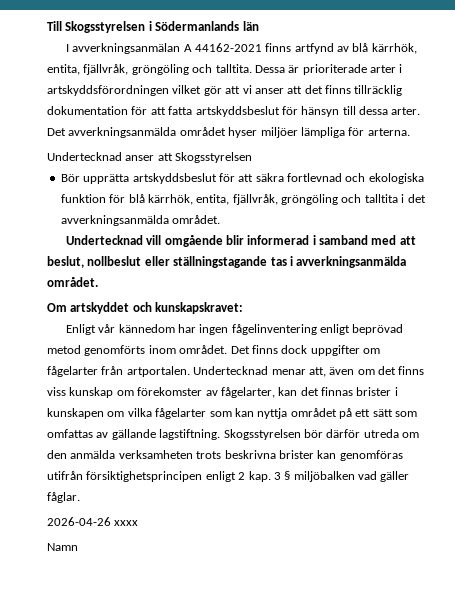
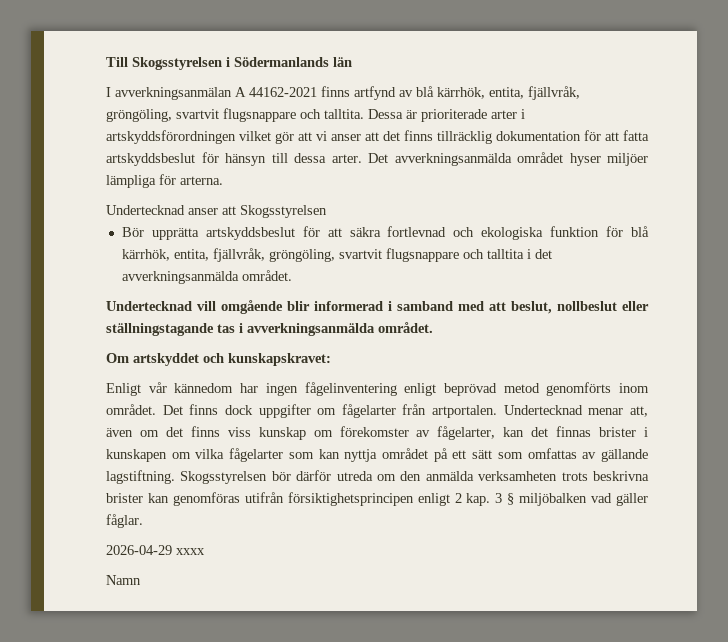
- I avverkningsanmälan A 44162-2021 finns artfynd av blå kärrhök, entita, fjällvråk, gröngöling och talltita.
+ I avverkningsanmälan A 44162-2021 finns artfynd av blå kärrhök, entita, fjällvråk, gröngöling, svartvit flugsnappare och talltita.
- Bör upprätta artskyddsbeslut för att säkra fortlevnad och ekologiska funktion för blå kärrhök, entita, fjällvråk, gröngöling och talltita i det avverkningsanmälda området.
+ Bör upprätta artskyddsbeslut för att säkra fortlevnad och ekologiska funktion för blå kärrhök, entita, fjällvråk, gröngöling, svartvit flugsnappare och talltita i det avverkningsanmälda området.
- 2026-04-26 xxxx
+ 2026-04-29 xxxx

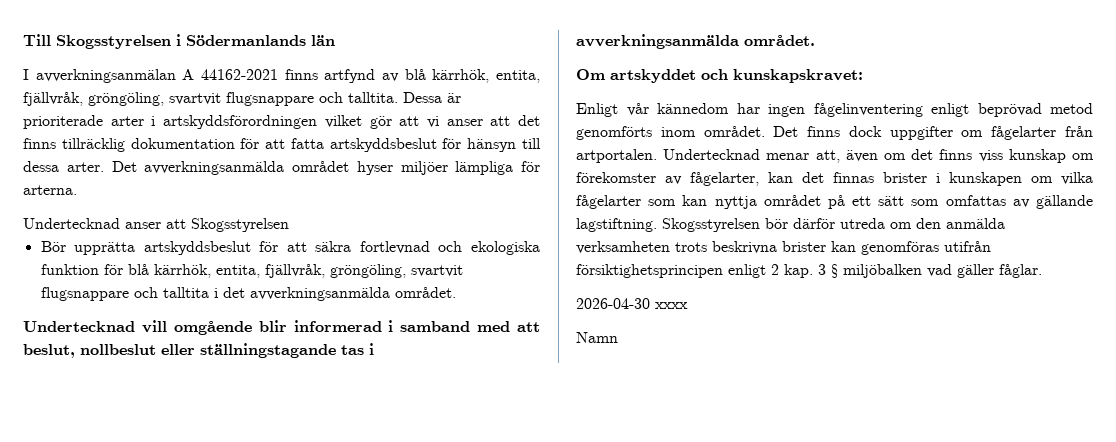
- 2026-04-29 xxxx
+ 2026-04-30 xxxx

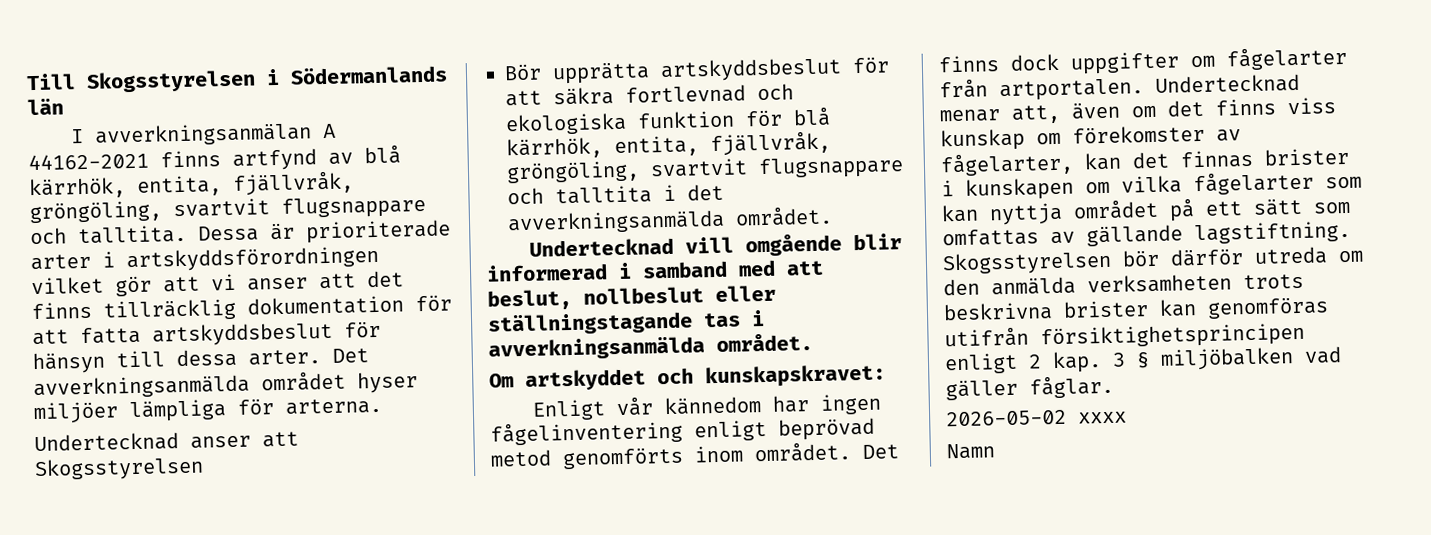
- 2026-04-30 xxxx
+ 2026-05-02 xxxx

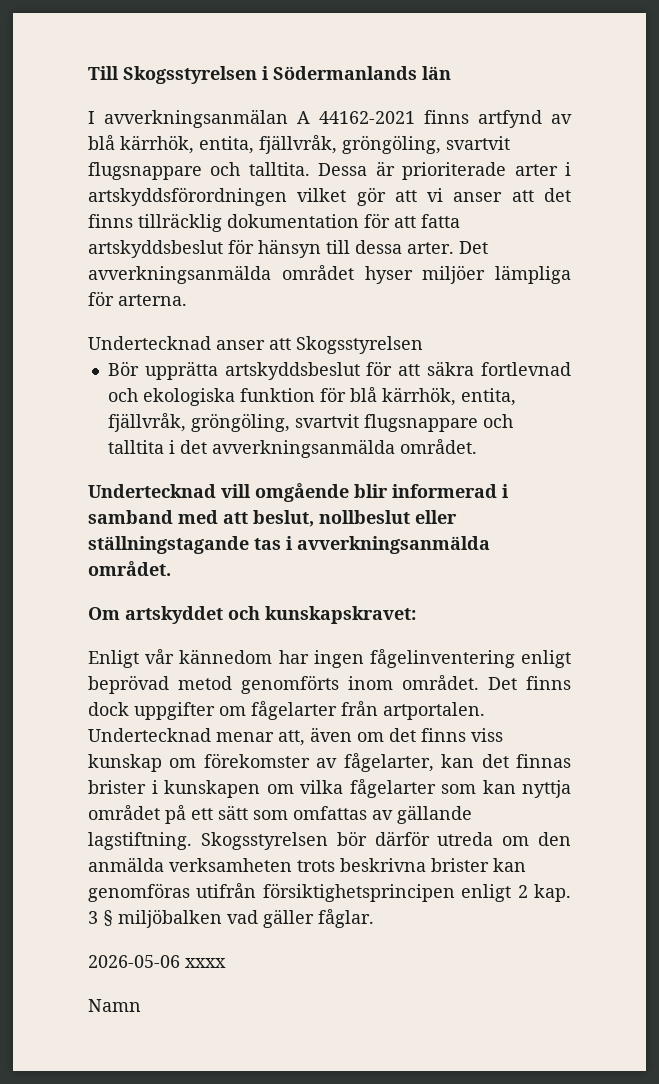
- 2026-05-02 xxxx
+ 2026-05-06 xxxx

